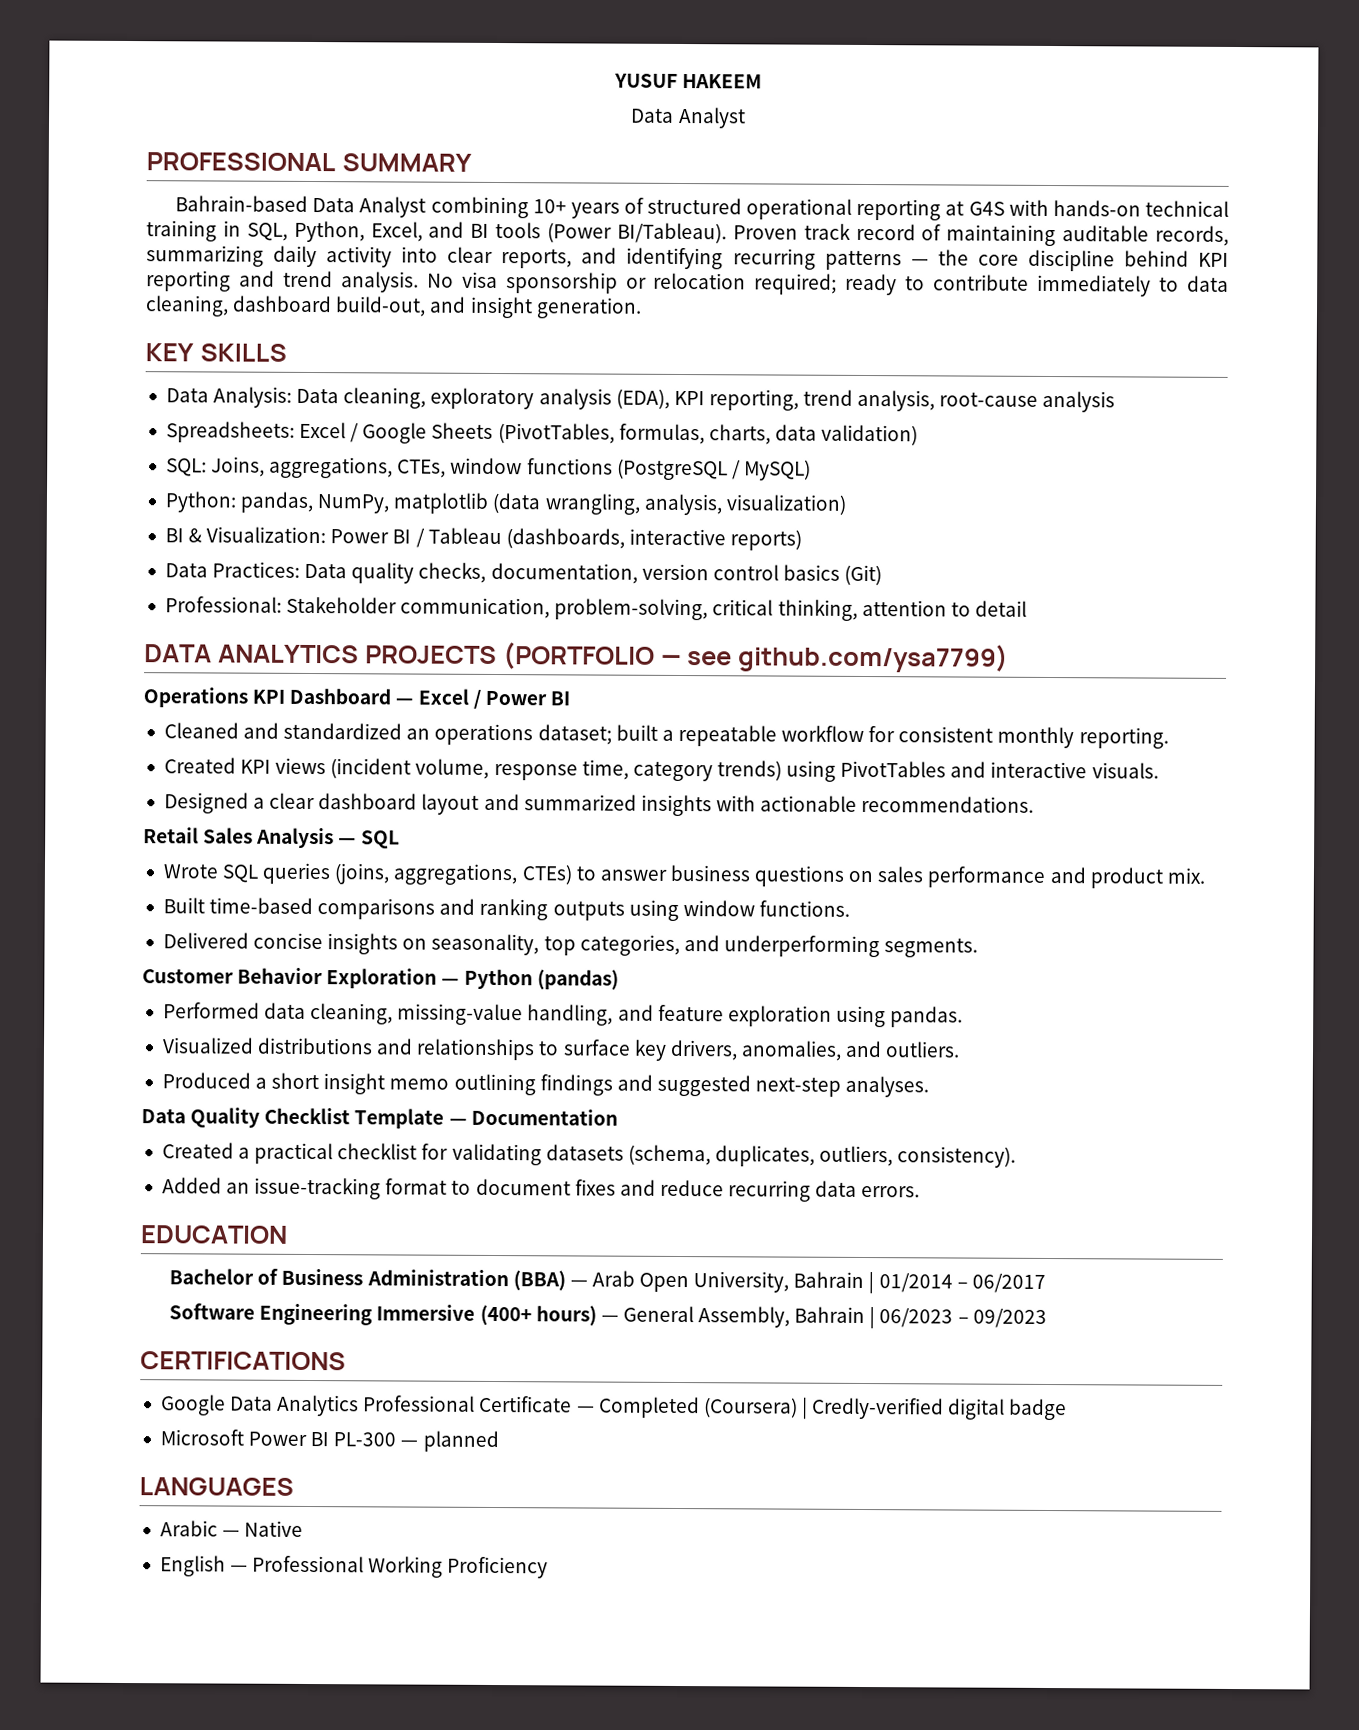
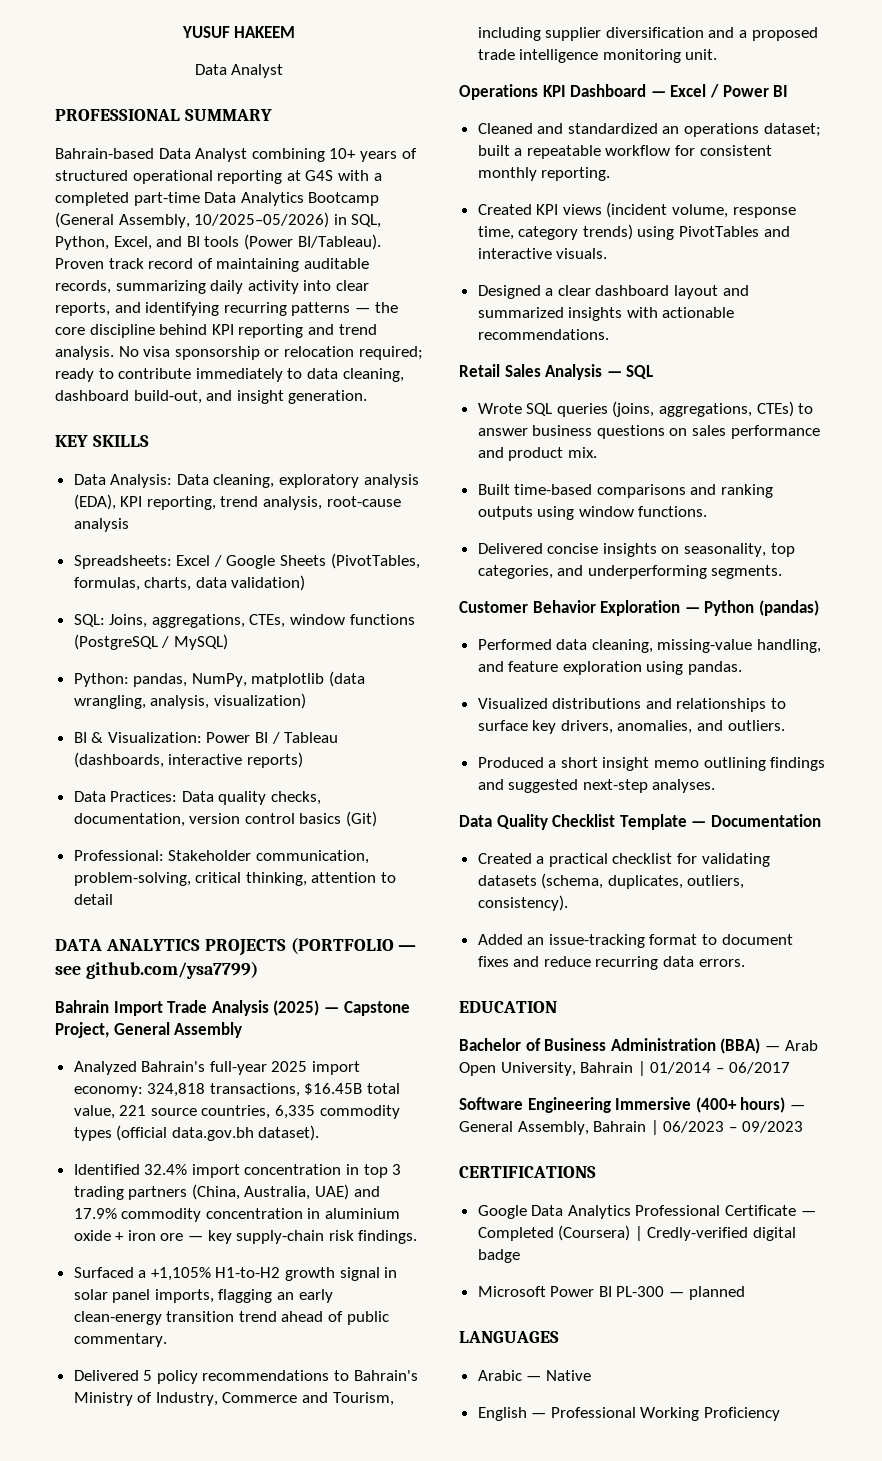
- Bahrain-based Data Analyst combining 10+ years of structured operational reporting at G4S with hands-on technical training in SQL, Python, Excel, and BI tools (Power BI/Tableau).
+ Bahrain-based Data Analyst combining 10+ years of structured operational reporting at G4S with a completed part-time Data Analytics Bootcamp (General Assembly, 10/2025–05/2026) in SQL, Python, Excel, and BI tools (Power BI/Tableau).
+ Bahrain Import Trade Analysis (2025) — Capstone Project, General Assembly
+ Analyzed Bahrain's full-year 2025 import economy: 324,818 transactions, $16.45B total value, 221 source countries, 6,335 commodity types (official data.gov.bh dataset).
+ Identified 32.4% import concentration in top 3 trading partners (China, Australia, UAE) and 17.9% commodity concentration in aluminium oxide + iron ore — key supply-chain risk findings.
+ Surfaced a +1,105% H1-to-H2 growth signal in solar panel imports, flagging an early clean-energy transition trend ahead of public commentary.
+ Delivered 5 policy recommendations to Bahrain's Ministry of Industry, Commerce and Tourism, including supplier diversification and a proposed trade intelligence monitoring unit.

